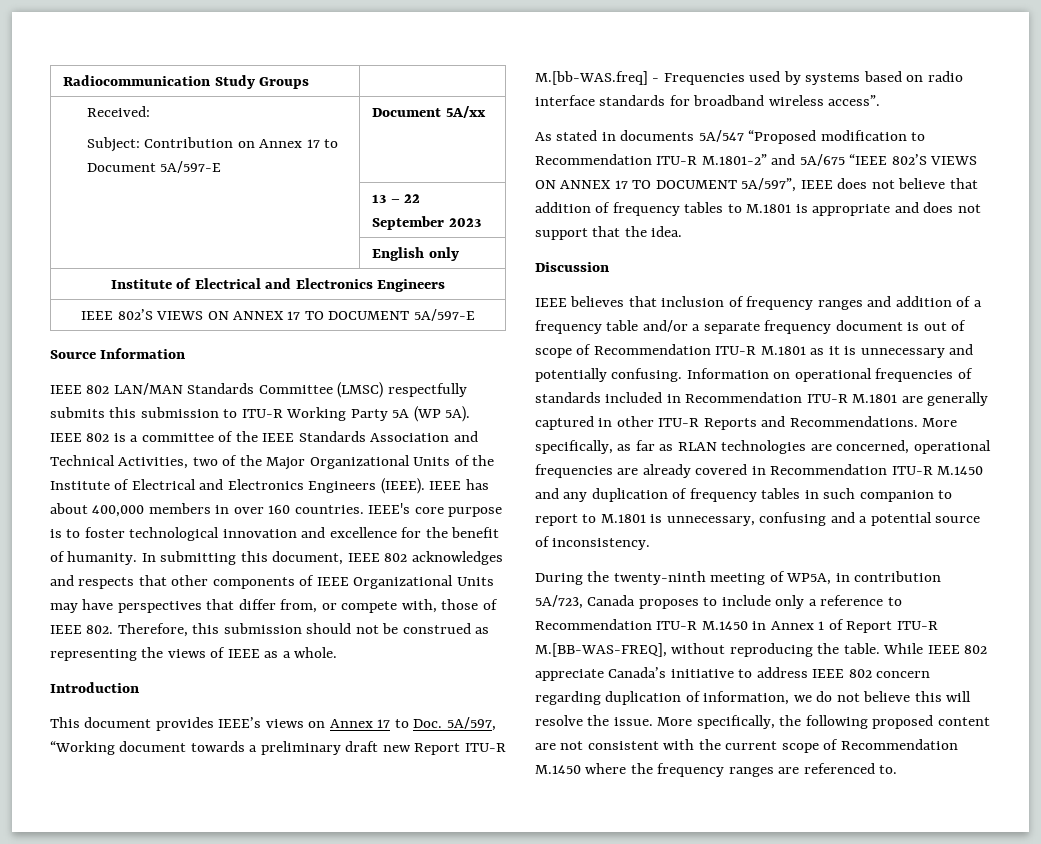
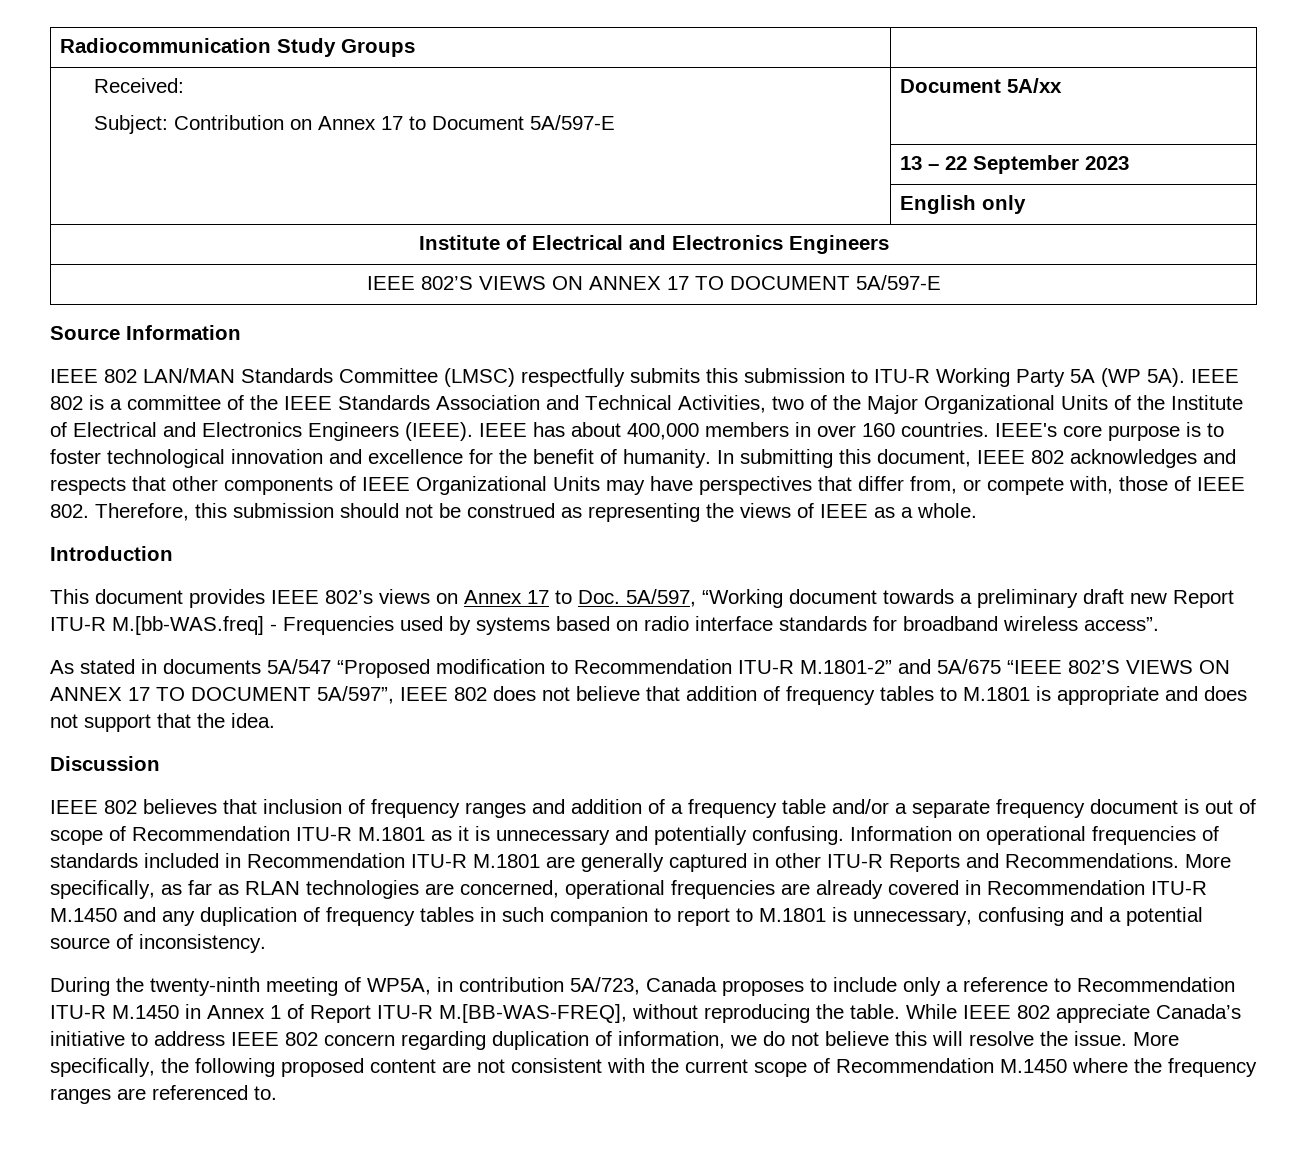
- This document provides IEEE’s views on Annex 17 to Doc. 5A/597, “Working document towards a preliminary draft new Report ITU-R M.[bb-WAS.freq] - Frequencies used by systems based on radio interface standards for broadband wireless access”.
+ This document provides IEEE 802’s views on Annex 17 to Doc. 5A/597, “Working document towards a preliminary draft new Report ITU-R M.[bb-WAS.freq] - Frequencies used by systems based on radio interface standards for broadband wireless access”.
- As stated in documents 5A/547 “Proposed modification to Recommendation ITU-R M.1801-2” and 5A/675 “IEEE 802’S VIEWS ON ANNEX 17 TO DOCUMENT 5A/597”, IEEE does not believe that addition of frequency tables to M.1801 is appropriate and does not support that the idea.
+ As stated in documents 5A/547 “Proposed modification to Recommendation ITU-R M.1801-2” and 5A/675 “IEEE 802’S VIEWS ON ANNEX 17 TO DOCUMENT 5A/597”, IEEE 802 does not believe that addition of frequency tables to M.1801 is appropriate and does not support that the idea.
- IEEE believes that inclusion of frequency ranges and addition of a frequency table and/or a separate frequency document is out of scope of Recommendation ITU-R M.1801 as it is unnecessary and potentially confusing.
+ IEEE 802 believes that inclusion of frequency ranges and addition of a frequency table and/or a separate frequency document is out of scope of Recommendation ITU-R M.1801 as it is unnecessary and potentially confusing.

